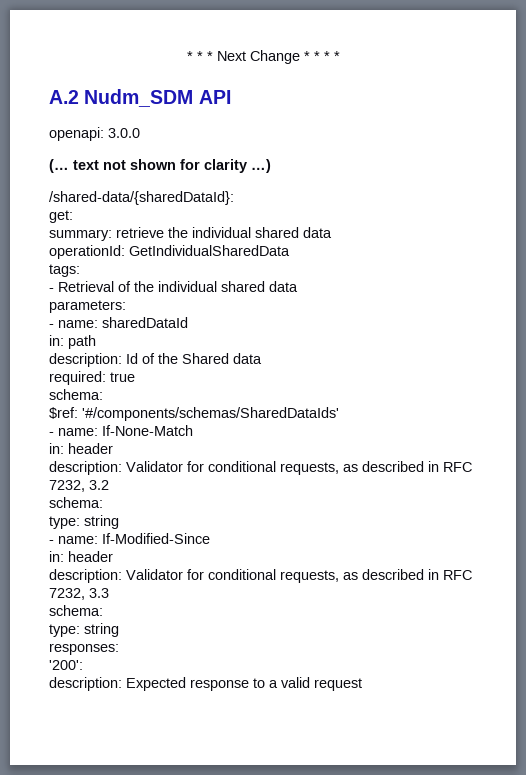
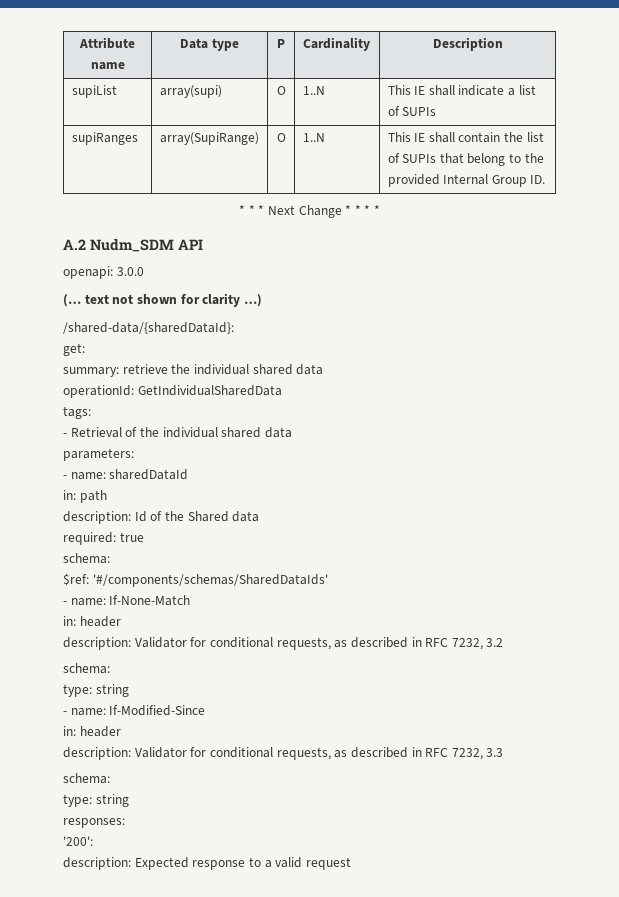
+ Attribute name | Data type | P | Cardinality | Description
+ supiList | array(supi) | O | 1..N | This IE shall indicate a list of SUPIs
+ supiRanges | array(SupiRange) | O | 1..N | This IE shall contain the list of SUPIs that belong to the provided Internal Group ID.

